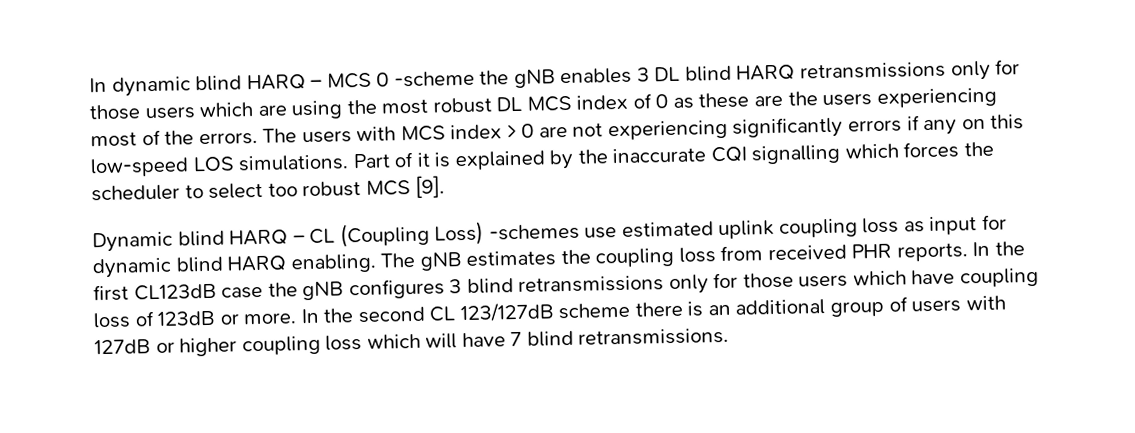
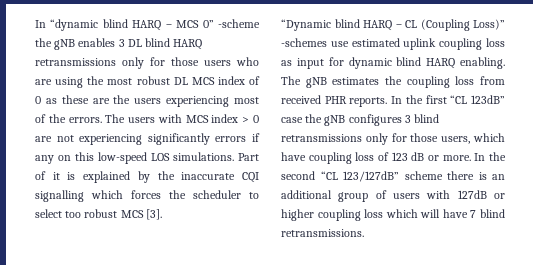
- In dynamic blind HARQ – MCS 0 -scheme the gNB enables 3 DL blind HARQ retransmissions only for those users which are using the most robust DL MCS index of 0 as these are the users experiencing most of the errors.
+ In “dynamic blind HARQ – MCS 0” -scheme the gNB enables 3 DL blind HARQ retransmissions only for those users who are using the most robust DL MCS index of 0 as these are the users experiencing most of the errors.
- Part of it is explained by the inaccurate CQI signalling which forces the scheduler to select too robust MCS [9].
- Dynamic blind HARQ – CL (Coupling Loss) -schemes use estimated uplink coupling loss as input for dynamic blind HARQ enabling.
+ Part of it is explained by the inaccurate CQI signalling which forces the scheduler to select too robust MCS [3].
+ “Dynamic blind HARQ – CL (Coupling Loss)” -schemes use estimated uplink coupling loss as input for dynamic blind HARQ enabling.
- In the first CL123dB case the gNB configures 3 blind retransmissions only for those users which have coupling loss of 123dB or more.
+ In the first “CL 123dB” case the gNB configures 3 blind retransmissions only for those users, which have coupling loss of 123 dB or more.
- In the second CL 123/127dB scheme there is an additional group of users with 127dB or higher coupling loss which will have 7 blind retransmissions.
+ In the second “CL 123/127dB” scheme there is an additional group of users with 127dB or higher coupling loss which will have 7 blind retransmissions.

